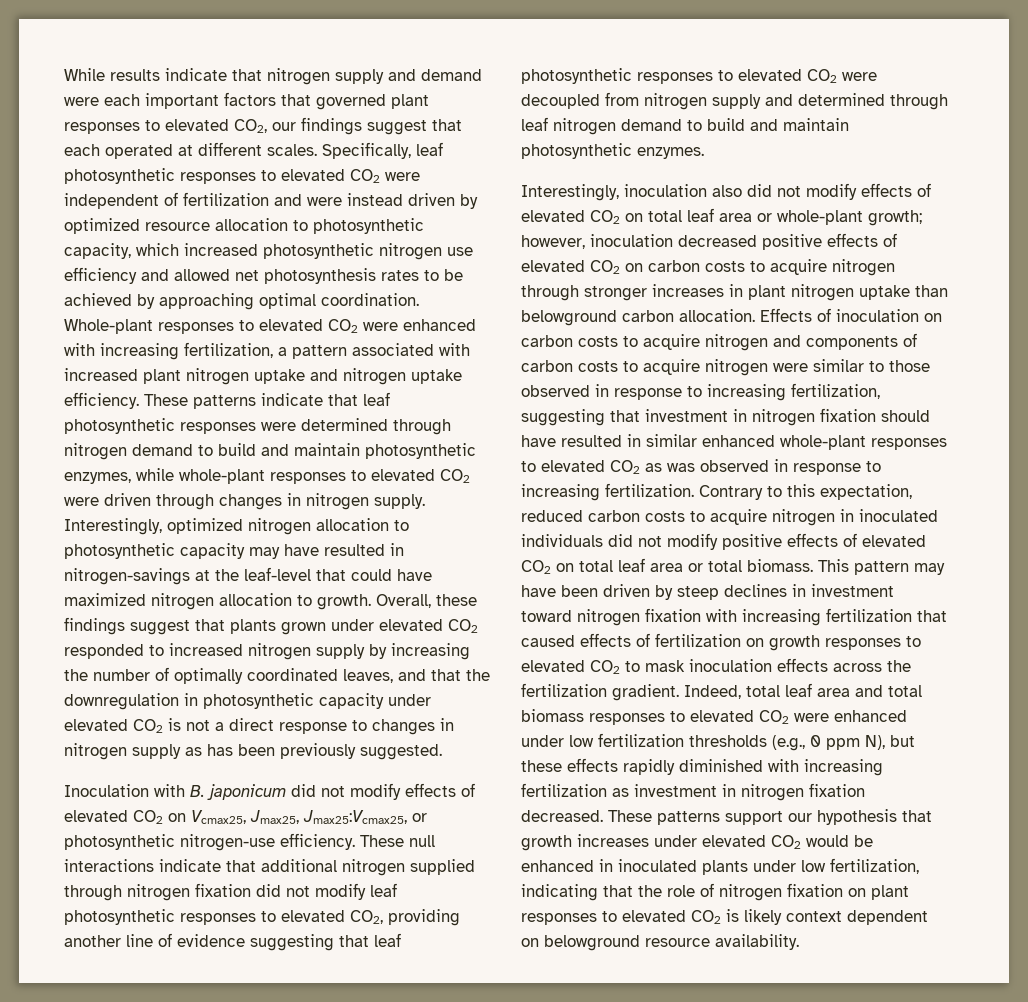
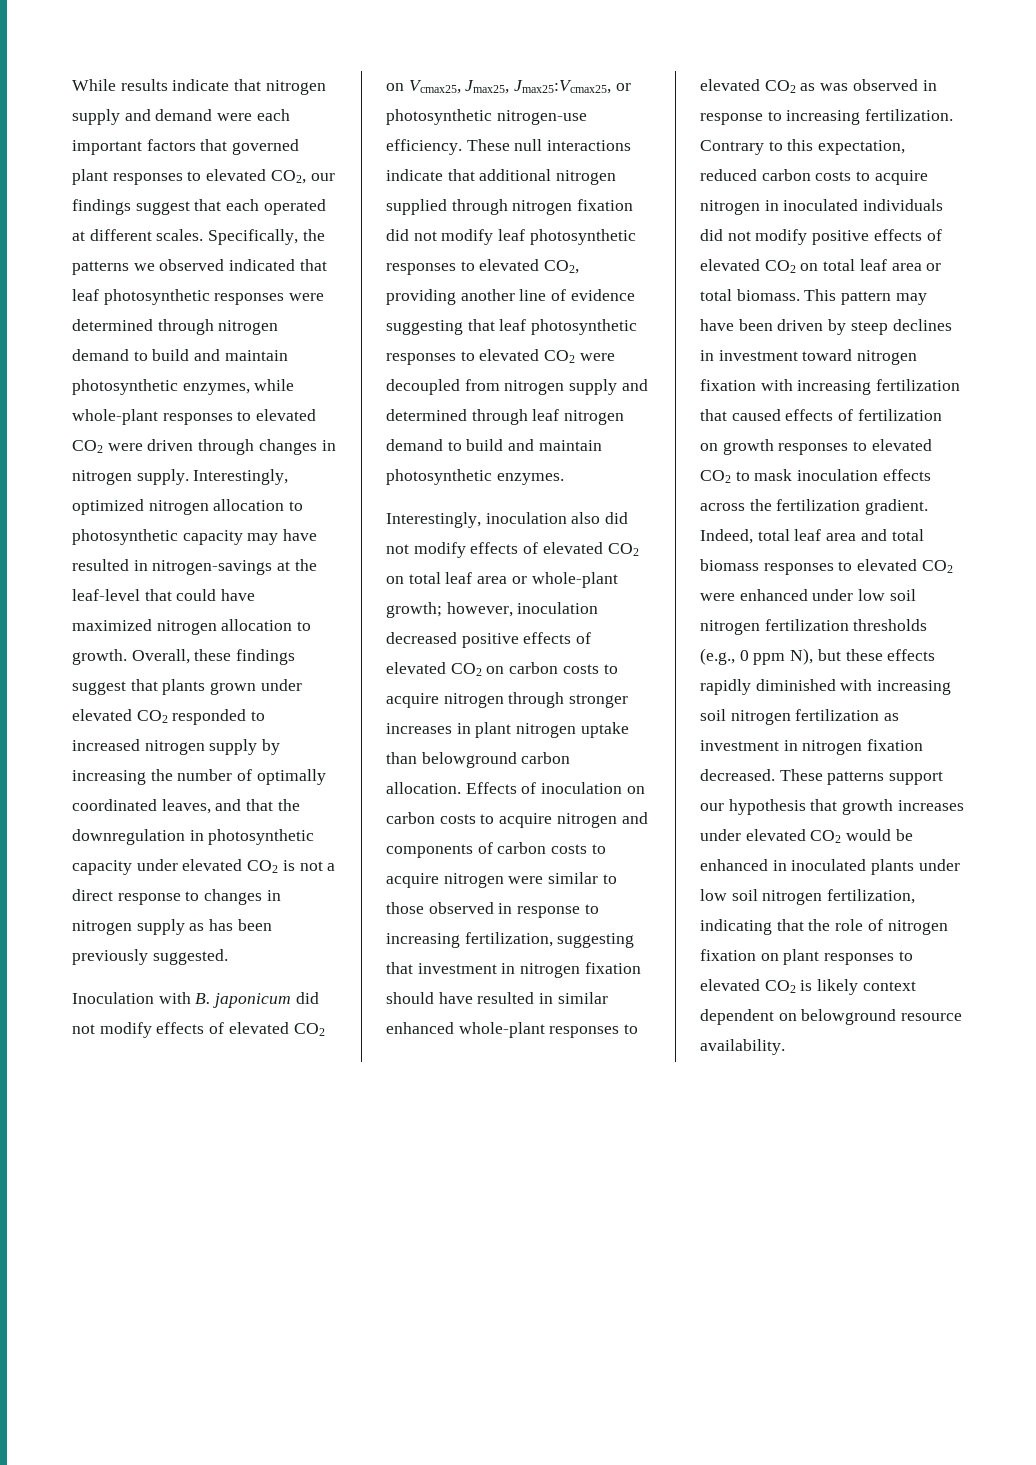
- Specifically, leaf photosynthetic responses to elevated CO2 were independent of fertilization and were instead driven by optimized resource allocation to photosynthetic capacity, which increased photosynthetic nitrogen use efficiency and allowed net photosynthesis rates to be achieved by approaching optimal coordination. Whole-plant responses to elevated CO2 were enhanced with increasing fertilization, a pattern associated with increased plant nitrogen uptake and nitrogen uptake efficiency. These patterns indicate that leaf photosynthetic responses were determined through nitrogen demand to build and maintain photosynthetic enzymes, while whole-plant responses to elevated CO2 were driven through changes in nitrogen supply.
+ Specifically, the patterns we observed indicated that leaf photosynthetic responses were determined through nitrogen demand to build and maintain photosynthetic enzymes, while whole-plant responses to elevated CO2 were driven through changes in nitrogen supply.
- Indeed, total leaf area and total biomass responses to elevated CO2 were enhanced under low fertilization thresholds (e.g., 0 ppm N), but these effects rapidly diminished with increasing fertilization as investment in nitrogen fixation decreased.
+ Indeed, total leaf area and total biomass responses to elevated CO2 were enhanced under low soil nitrogen fertilization thresholds (e.g., 0 ppm N), but these effects rapidly diminished with increasing soil nitrogen fertilization as investment in nitrogen fixation decreased.
- These patterns support our hypothesis that growth increases under elevated CO2 would be enhanced in inoculated plants under low fertilization, indicating that the role of nitrogen fixation on plant responses to elevated CO2 is likely context dependent on belowground resource availability.
+ These patterns support our hypothesis that growth increases under elevated CO2 would be enhanced in inoculated plants under low soil nitrogen fertilization, indicating that the role of nitrogen fixation on plant responses to elevated CO2 is likely context dependent on belowground resource availability.

